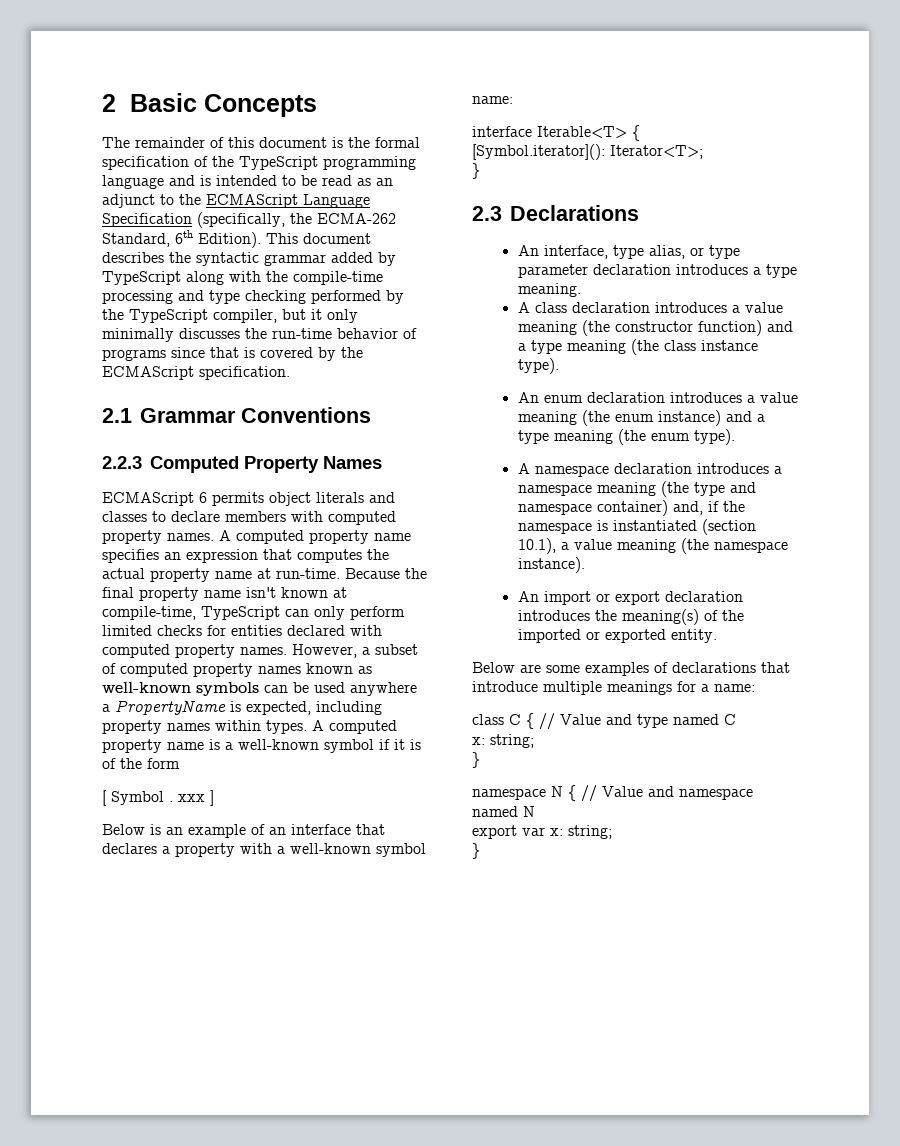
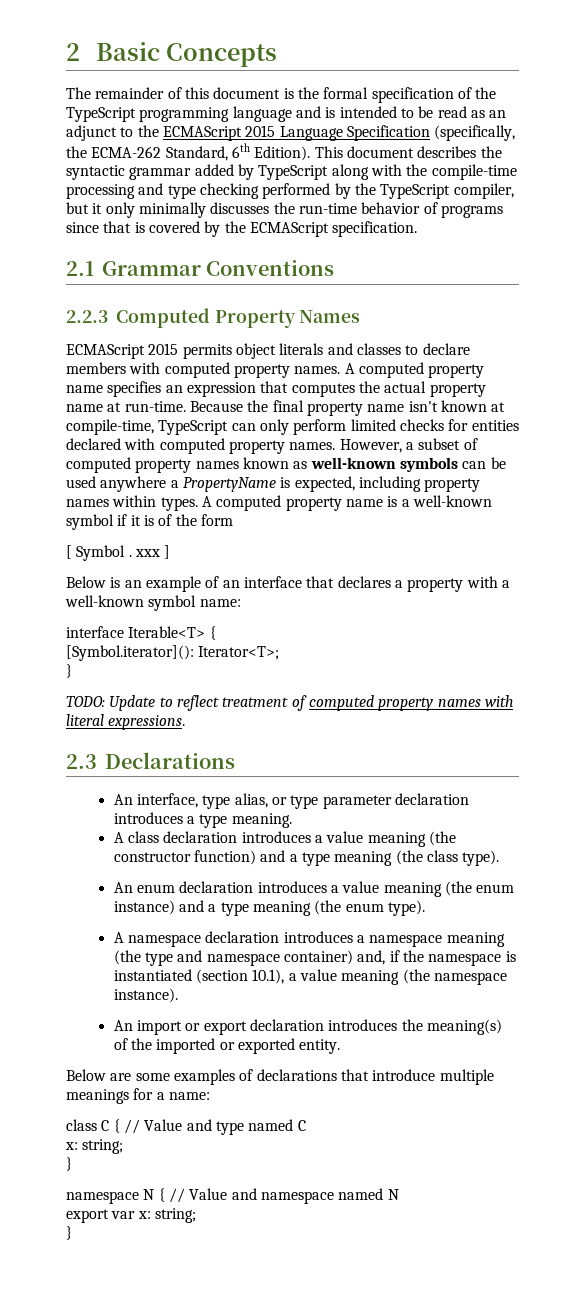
- The remainder of this document is the formal specification of the TypeScript programming language and is intended to be read as an adjunct to the ECMAScript Language Specification (specifically, the ECMA-262 Standard, 6th Edition).
+ The remainder of this document is the formal specification of the TypeScript programming language and is intended to be read as an adjunct to the ECMAScript 2015 Language Specification (specifically, the ECMA-262 Standard, 6th Edition).
- ECMAScript 6 permits object literals and classes to declare members with computed property names.
+ ECMAScript 2015 permits object literals and classes to declare members with computed property names.
+ TODO: Update to reflect treatment of computed property names with literal expressions.
- A class declaration introduces a value meaning (the constructor function) and a type meaning (the class instance type).
+ A class declaration introduces a value meaning (the constructor function) and a type meaning (the class type).

